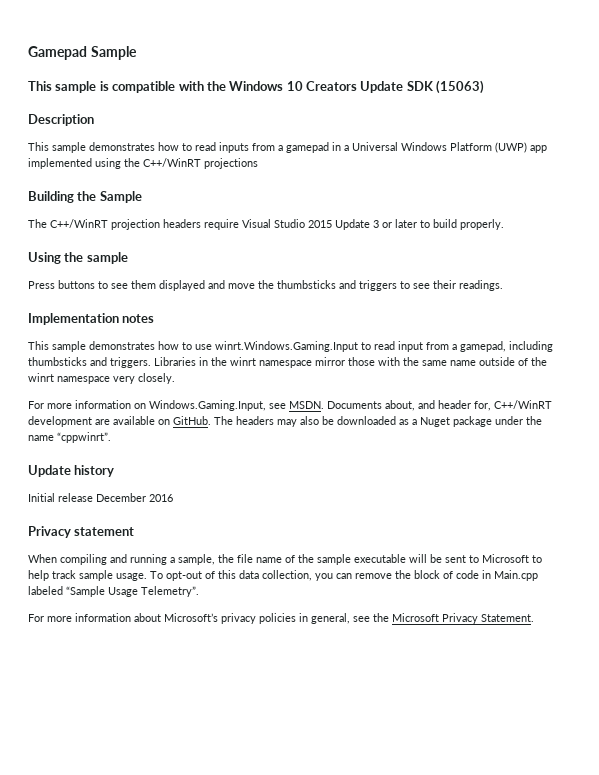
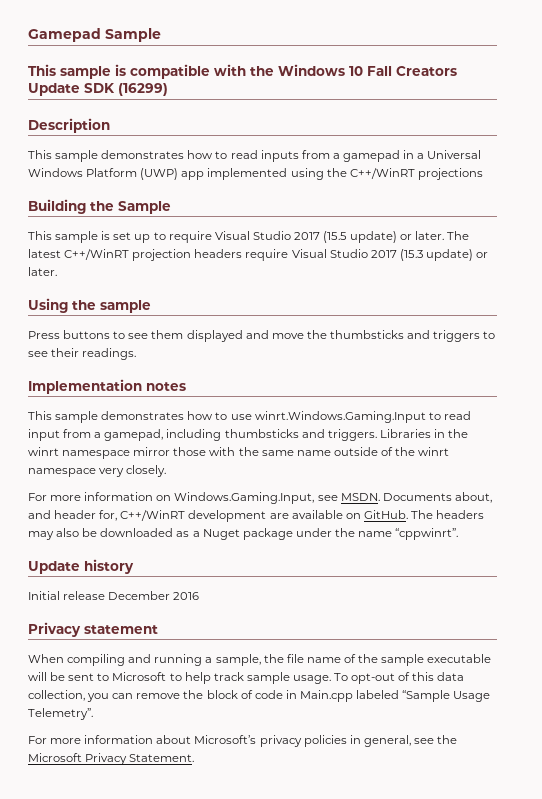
- This sample is compatible with the Windows 10 Creators Update SDK (15063)
+ This sample is compatible with the Windows 10 Fall Creators Update SDK (16299)
- The C++/WinRT projection headers require Visual Studio 2015 Update 3 or later to build properly.
+ This sample is set up to require Visual Studio 2017 (15.5 update) or later. The latest C++/WinRT projection headers require Visual Studio 2017 (15.3 update) or later.

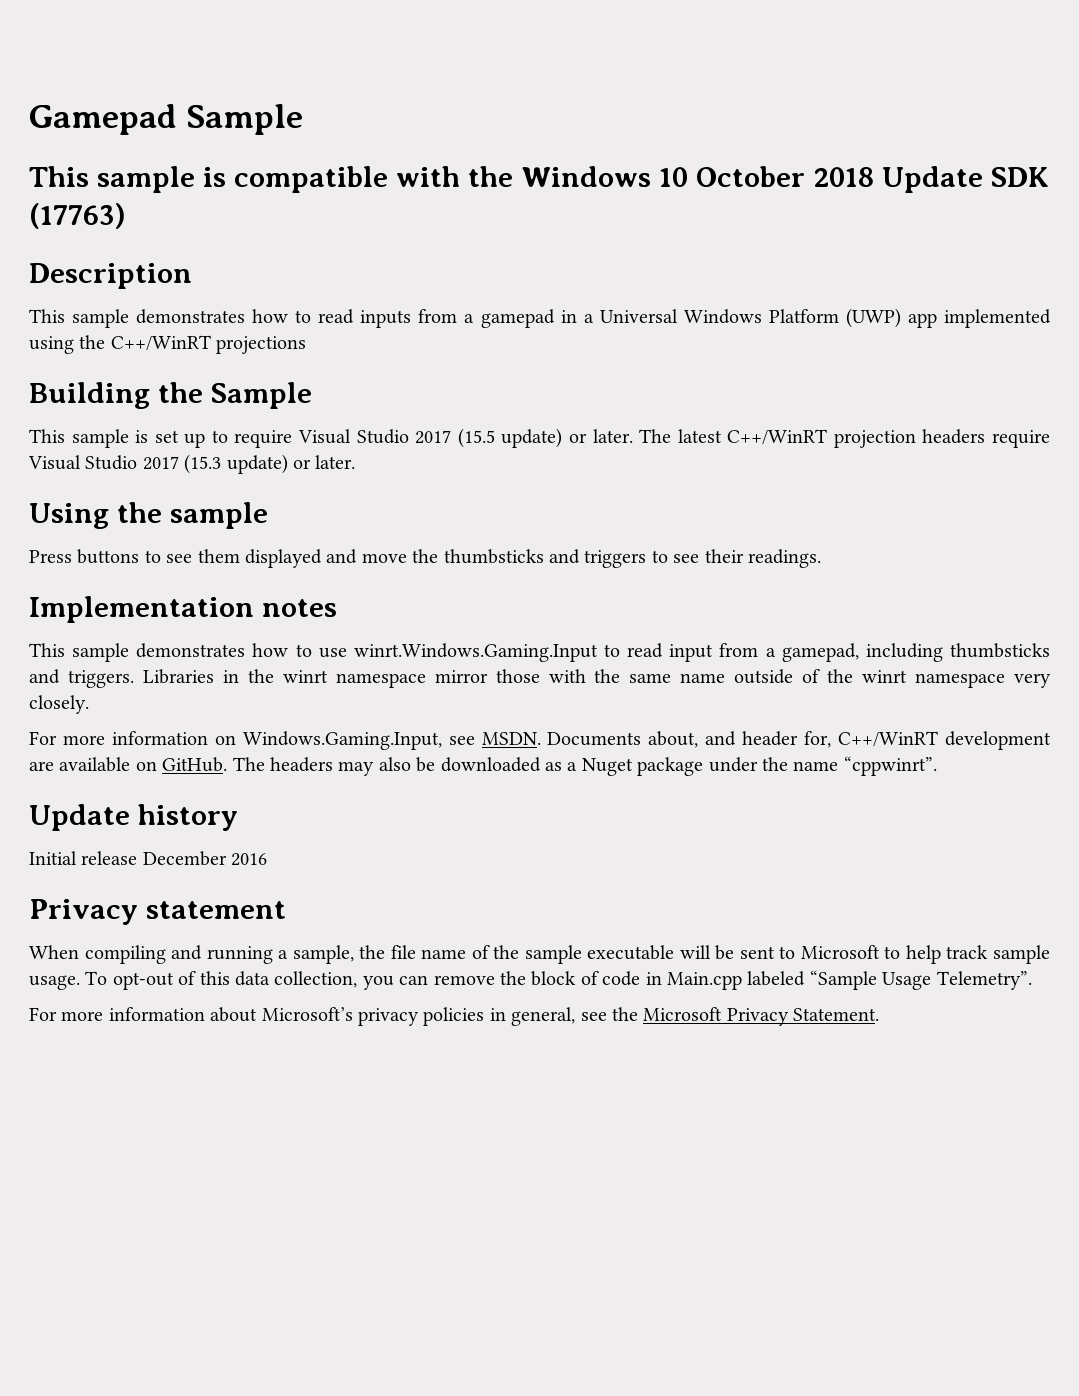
- This sample is compatible with the Windows 10 Fall Creators Update SDK (16299)
+ This sample is compatible with the Windows 10 October 2018 Update SDK (17763)

